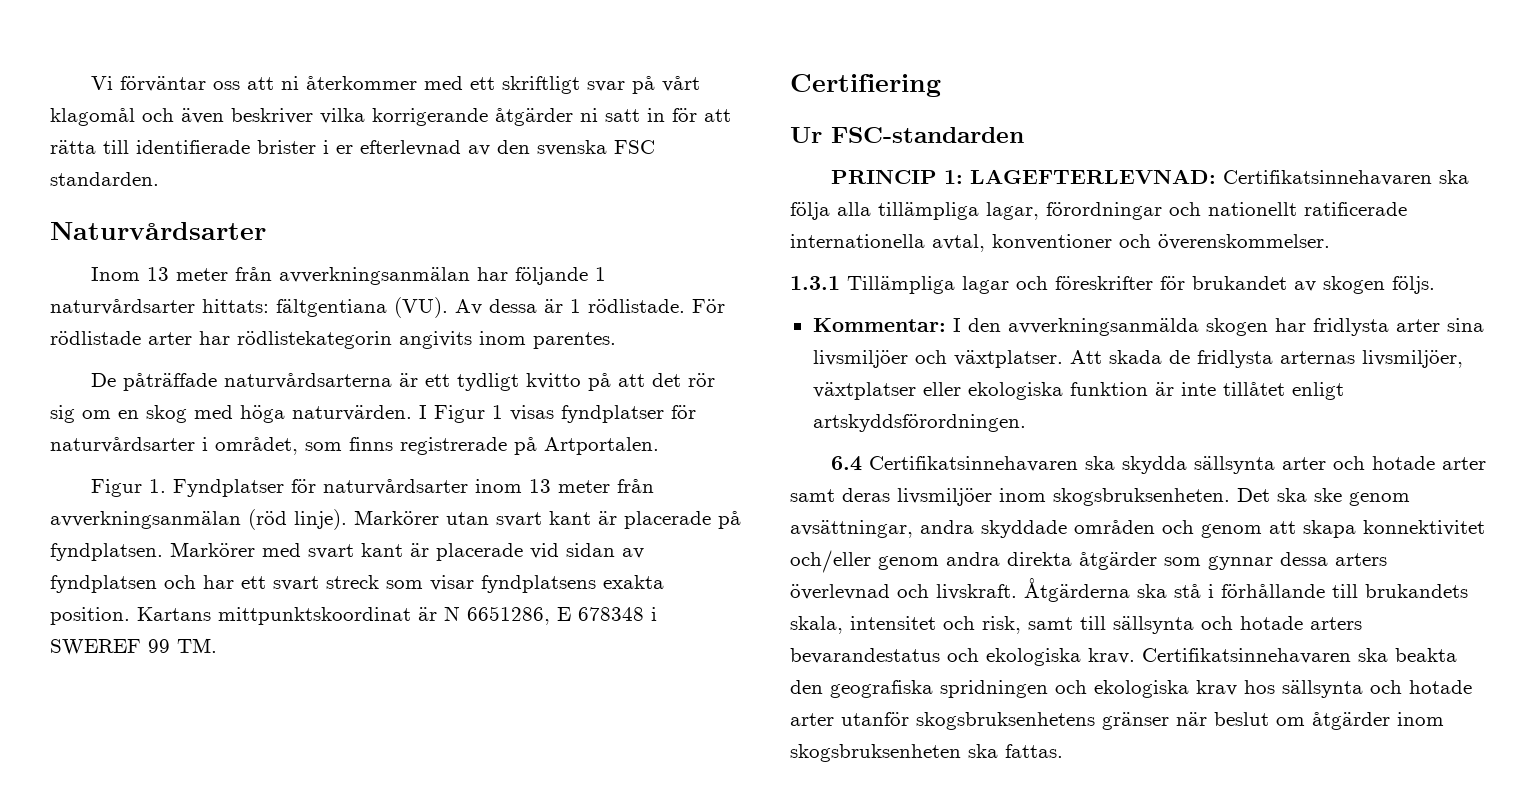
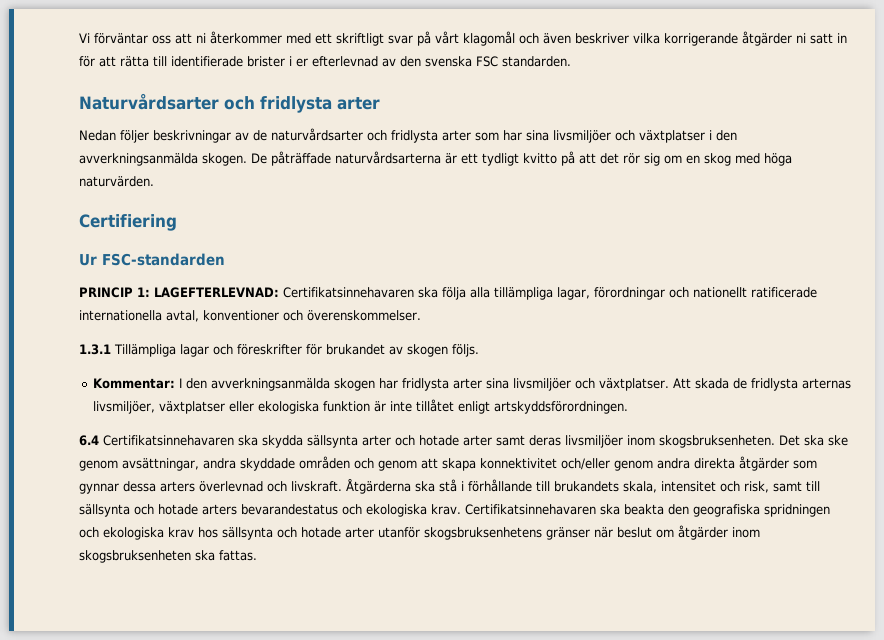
- Naturvårdsarter
- Inom 13 meter från avverkningsanmälan har följande 1 naturvårdsarter hittats: fältgentiana (VU). Av dessa är 1 rödlistade. För rödlistade arter har rödlistekategorin angivits inom parentes.
- De påträffade naturvårdsarterna är ett tydligt kvitto på att det rör sig om en skog med höga naturvärden. I Figur 1 visas fyndplatser för naturvårdsarter i området, som finns registrerade på Artportalen.
- Figur 1. Fyndplatser för naturvårdsarter inom 13 meter från avverkningsanmälan (röd linje). Markörer utan svart kant är placerade på fyndplatsen. Markörer med svart kant är placerade vid sidan av fyndplatsen och har ett svart streck som visar fyndplatsens exakta position. Kartans mittpunktskoordinat är N 6651286, E 678348 i SWEREF 99 TM.
+ Naturvårdsarter och fridlysta arter
+ Nedan följer beskrivningar av de naturvårdsarter och fridlysta arter som har sina livsmiljöer och växtplatser i den avverkningsanmälda skogen. De påträffade naturvårdsarterna är ett tydligt kvitto på att det rör sig om en skog med höga naturvärden.

